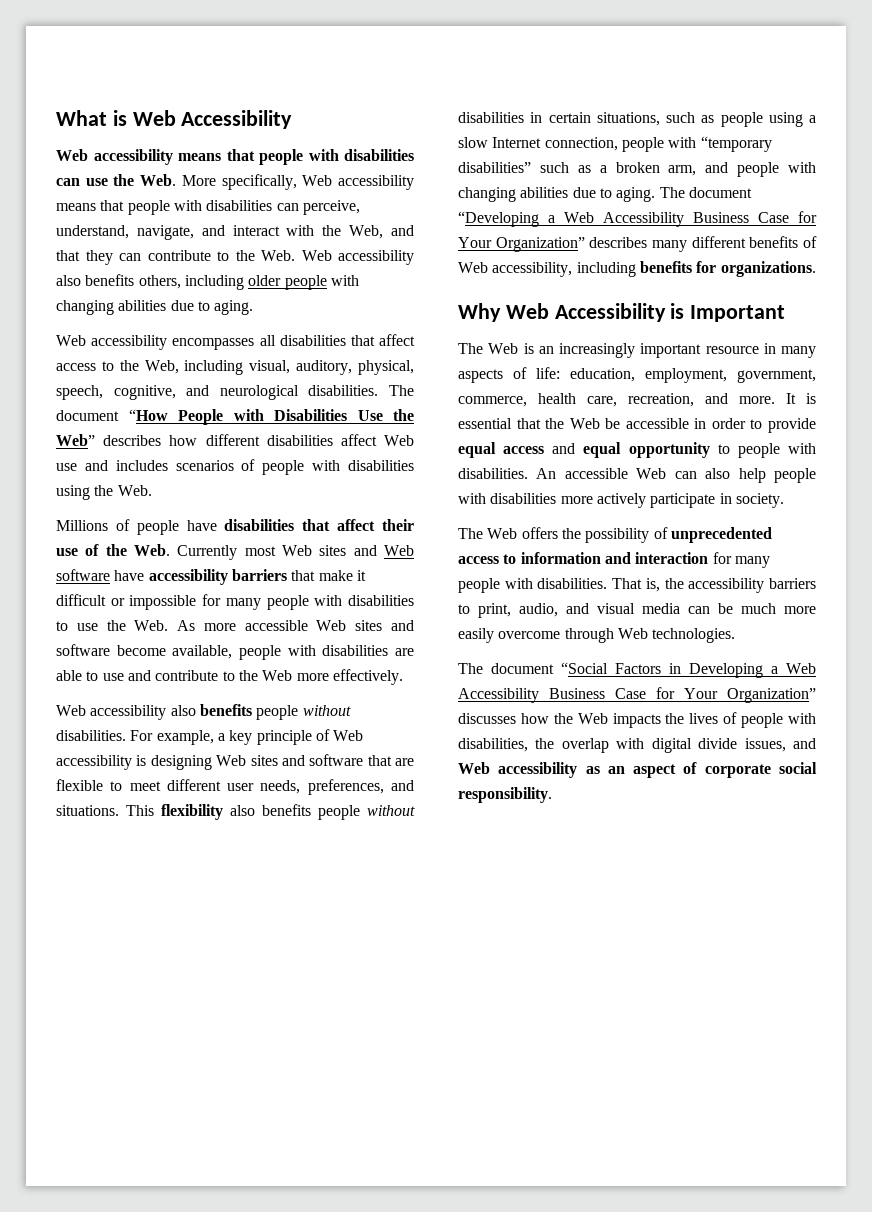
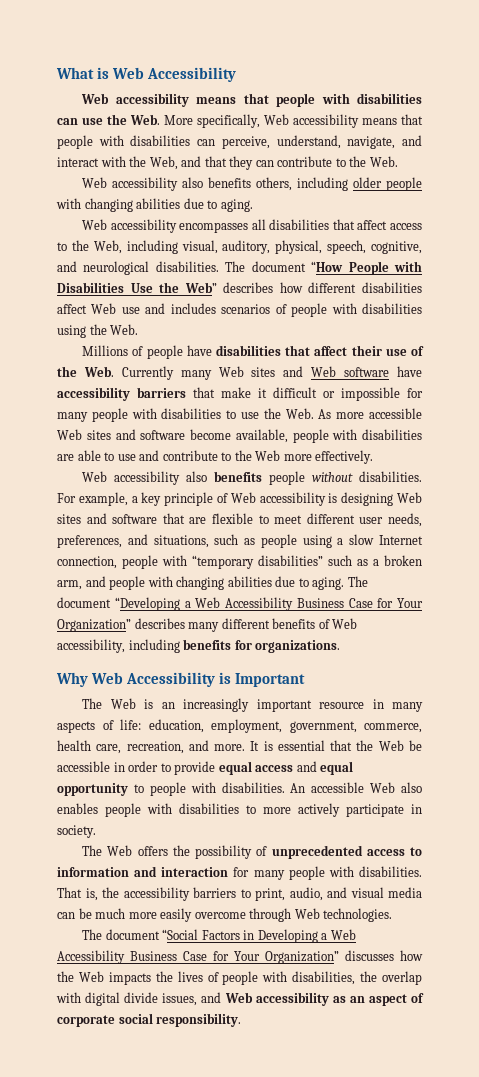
- Web accessibility means that people with disabilities can use the Web. More specifically, Web accessibility means that people with disabilities can perceive, understand, navigate, and interact with the Web, and that they can contribute to the Web. Web accessibility also benefits others, including older people with changing abilities due to aging.
+ Web accessibility means that people with disabilities can use the Web. More specifically, Web accessibility means that people with disabilities can perceive, understand, navigate, and interact with the Web, and that they can contribute to the Web.
+ Web accessibility also benefits others, including older people with changing abilities due to aging.
- Millions of people have disabilities that affect their use of the Web. Currently most Web sites and Web software have accessibility barriers that make it difficult or impossible for many people with disabilities to use the Web. As more accessible Web sites and software become available, people with disabilities are able to use and contribute to the Web more effectively.
+ Millions of people have disabilities that affect their use of the Web. Currently many Web sites and Web software have accessibility barriers that make it difficult or impossible for many people with disabilities to use the Web. As more accessible Web sites and software become available, people with disabilities are able to use and contribute to the Web more effectively.
- For example, a key principle of Web accessibility is designing Web sites and software that are flexible to meet different user needs, preferences, and situations. This flexibility also benefits people without disabilities in certain situations, such as people using a slow Internet connection, people with “temporary disabilities” such as a broken arm, and people with changing abilities due to aging.
+ For example, a key principle of Web accessibility is designing Web sites and software that are flexible to meet different user needs, preferences, and situations, such as people using a slow Internet connection, people with “temporary disabilities” such as a broken arm, and people with changing abilities due to aging.
- An accessible Web can also help people with disabilities more actively participate in society.
+ An accessible Web also enables people with disabilities to more actively participate in society.

